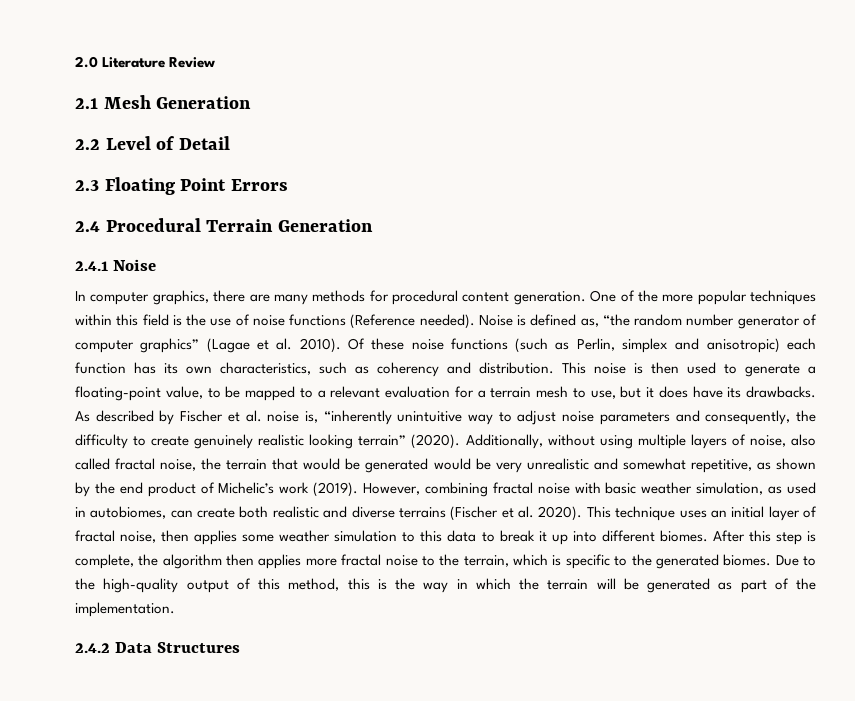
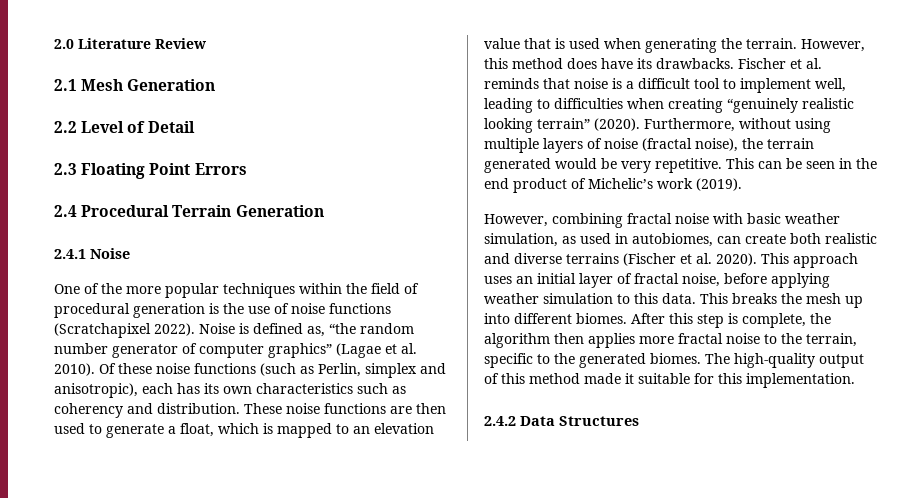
- In computer graphics, there are many methods for procedural content generation. One of the more popular techniques within this field is the use of noise functions (Reference needed).
+ One of the more popular techniques within the field of procedural generation is the use of noise functions (Scratchapixel 2022).
- Of these noise functions (such as Perlin, simplex and anisotropic) each function has its own characteristics, such as coherency and distribution.
+ Of these noise functions (such as Perlin, simplex and anisotropic), each has its own characteristics such as coherency and distribution.
- This noise is then used to generate a floating-point value, to be mapped to a relevant evaluation for a terrain mesh to use, but it does have its drawbacks. As described by Fischer et al. noise is, “inherently unintuitive way to adjust noise parameters and consequently, the difficulty to create genuinely realistic looking terrain” (2020).
+ These noise functions are then used to generate a float, which is mapped to an elevation value that is used when generating the terrain. However, this method does have its drawbacks. Fischer et al. reminds that noise is a difficult tool to implement well, leading to difficulties when creating “genuinely realistic looking terrain” (2020).
- Additionally, without using multiple layers of noise, also called fractal noise, the terrain that would be generated would be very unrealistic and somewhat repetitive, as shown by the end product of Michelic’s work (2019). However, combining fractal noise with basic weather simulation, as used in autobiomes, can create both realistic and diverse terrains (Fischer et al. 2020).
+ Furthermore, without using multiple layers of noise (fractal noise), the terrain generated would be very repetitive. This can be seen in the end product of Michelic’s work (2019).
+ However, combining fractal noise with basic weather simulation, as used in autobiomes, can create both realistic and diverse terrains (Fischer et al. 2020).
- This technique uses an initial layer of fractal noise, then applies some weather simulation to this data to break it up into different biomes.
+ This approach uses an initial layer of fractal noise, before applying weather simulation to this data. This breaks the mesh up into different biomes.
- After this step is complete, the algorithm then applies more fractal noise to the terrain, which is specific to the generated biomes.
+ After this step is complete, the algorithm then applies more fractal noise to the terrain, specific to the generated biomes.
- Due to the high-quality output of this method, this is the way in which the terrain will be generated as part of the implementation.
+ The high-quality output of this method made it suitable for this implementation.

